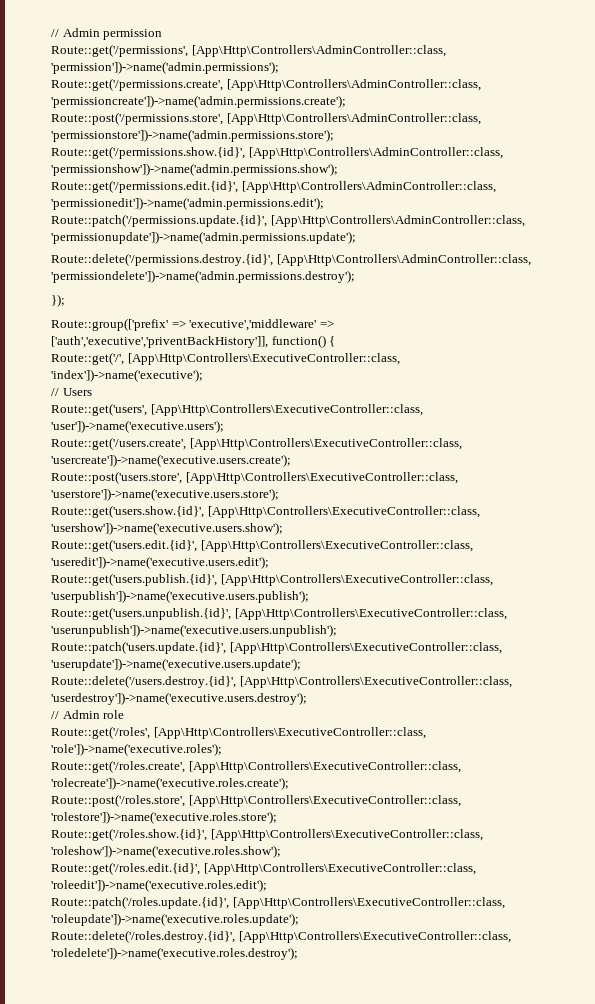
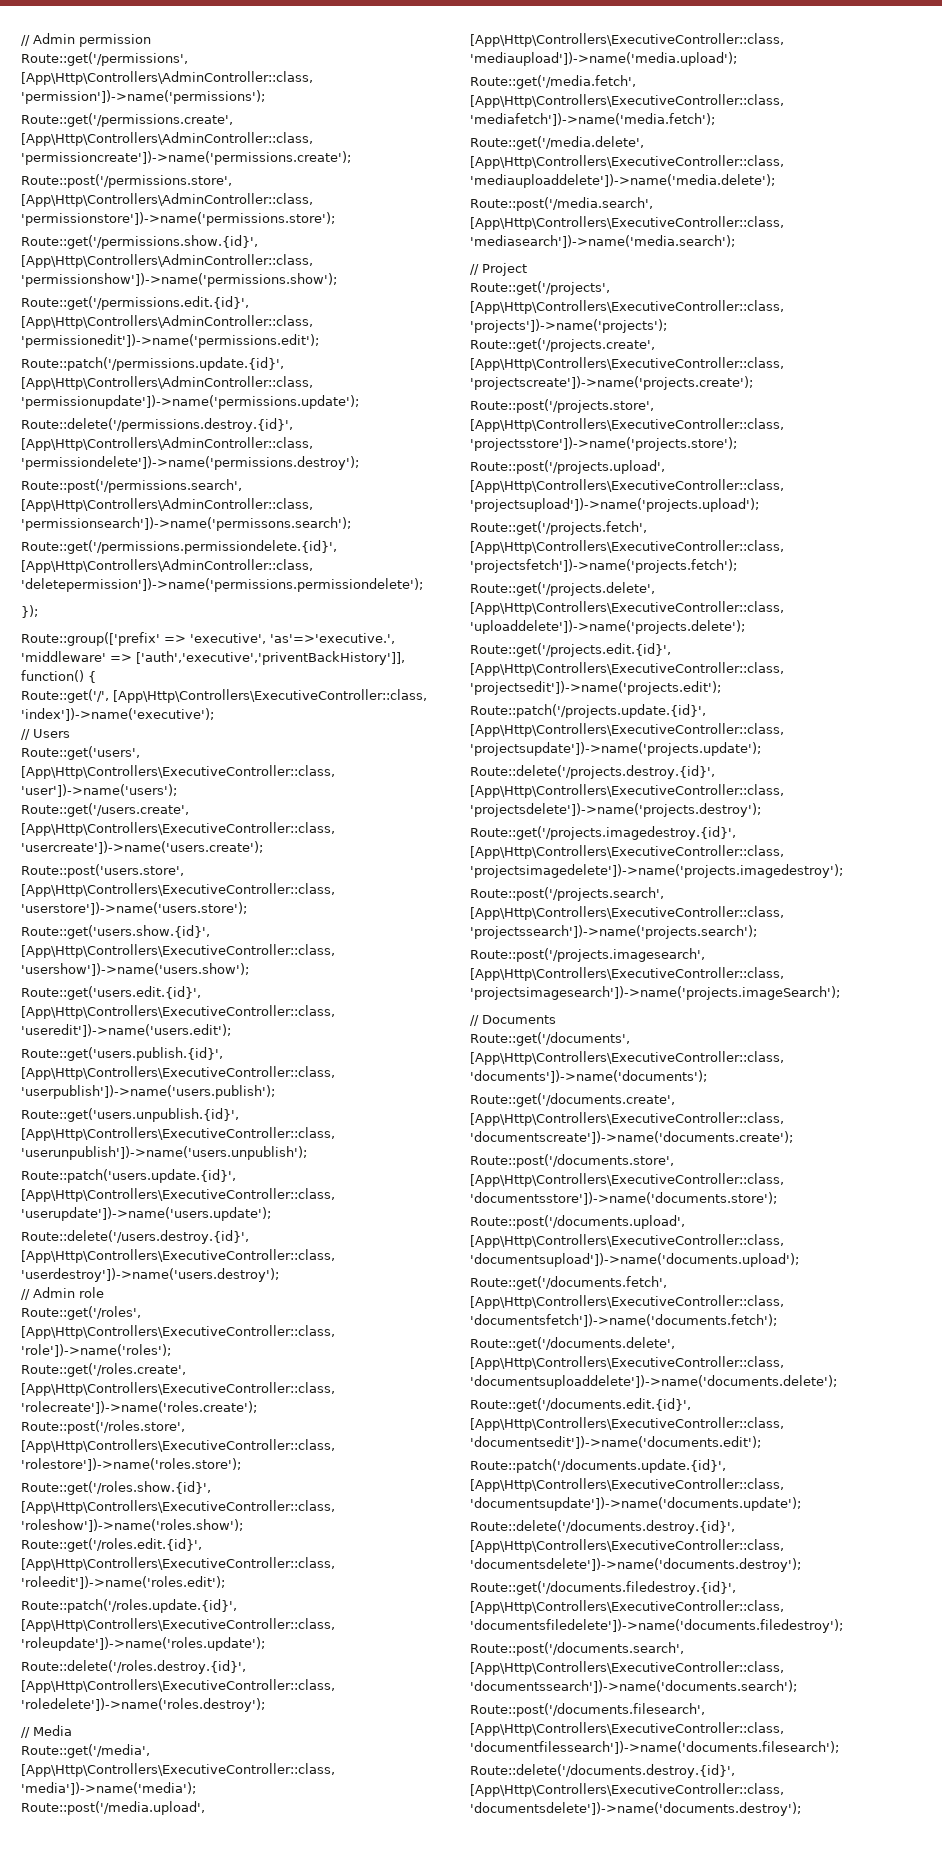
- Route::get('/permissions', [App\Http\Controllers\AdminController::class, 'permission'])->name('admin.permissions');
+ Route::get('/permissions', [App\Http\Controllers\AdminController::class, 'permission'])->name('permissions');
- Route::get('/permissions.create', [App\Http\Controllers\AdminController::class, 'permissioncreate'])->name('admin.permissions.create');
+ Route::get('/permissions.create', [App\Http\Controllers\AdminController::class, 'permissioncreate'])->name('permissions.create');
- Route::post('/permissions.store', [App\Http\Controllers\AdminController::class, 'permissionstore'])->name('admin.permissions.store');
+ Route::post('/permissions.store', [App\Http\Controllers\AdminController::class, 'permissionstore'])->name('permissions.store');
- Route::get('/permissions.show.{id}', [App\Http\Controllers\AdminController::class, 'permissionshow'])->name('admin.permissions.show');
+ Route::get('/permissions.show.{id}', [App\Http\Controllers\AdminController::class, 'permissionshow'])->name('permissions.show');
- Route::get('/permissions.edit.{id}', [App\Http\Controllers\AdminController::class, 'permissionedit'])->name('admin.permissions.edit');
+ Route::get('/permissions.edit.{id}', [App\Http\Controllers\AdminController::class, 'permissionedit'])->name('permissions.edit');
- Route::patch('/permissions.update.{id}', [App\Http\Controllers\AdminController::class, 'permissionupdate'])->name('admin.permissions.update');
+ Route::patch('/permissions.update.{id}', [App\Http\Controllers\AdminController::class, 'permissionupdate'])->name('permissions.update');
- Route::delete('/permissions.destroy.{id}', [App\Http\Controllers\AdminController::class, 'permissiondelete'])->name('admin.permissions.destroy');
+ Route::delete('/permissions.destroy.{id}', [App\Http\Controllers\AdminController::class, 'permissiondelete'])->name('permissions.destroy');
+ Route::post('/permissions.search', [App\Http\Controllers\AdminController::class, 'permissionsearch'])->name('permissons.search');
+ Route::get('/permissions.permissiondelete.{id}', [App\Http\Controllers\AdminController::class, 'deletepermission'])->name('permissions.permissiondelete');
- Route::group(['prefix' => 'executive','middleware' => ['auth','executive','priventBackHistory']], function() {
+ Route::group(['prefix' => 'executive', 'as'=>'executive.', 'middleware' => ['auth','executive','priventBackHistory']], function() {
- Route::get('users', [App\Http\Controllers\ExecutiveController::class, 'user'])->name('executive.users');
+ Route::get('users', [App\Http\Controllers\ExecutiveController::class, 'user'])->name('users');
- Route::get('/users.create', [App\Http\Controllers\ExecutiveController::class, 'usercreate'])->name('executive.users.create');
+ Route::get('/users.create', [App\Http\Controllers\ExecutiveController::class, 'usercreate'])->name('users.create');
- Route::post('users.store', [App\Http\Controllers\ExecutiveController::class, 'userstore'])->name('executive.users.store');
+ Route::post('users.store', [App\Http\Controllers\ExecutiveController::class, 'userstore'])->name('users.store');
- Route::get('users.show.{id}', [App\Http\Controllers\ExecutiveController::class, 'usershow'])->name('executive.users.show');
+ Route::get('users.show.{id}', [App\Http\Controllers\ExecutiveController::class, 'usershow'])->name('users.show');
- Route::get('users.edit.{id}', [App\Http\Controllers\ExecutiveController::class, 'useredit'])->name('executive.users.edit');
+ Route::get('users.edit.{id}', [App\Http\Controllers\ExecutiveController::class, 'useredit'])->name('users.edit');
- Route::get('users.publish.{id}', [App\Http\Controllers\ExecutiveController::class, 'userpublish'])->name('executive.users.publish');
+ Route::get('users.publish.{id}', [App\Http\Controllers\ExecutiveController::class, 'userpublish'])->name('users.publish');
- Route::get('users.unpublish.{id}', [App\Http\Controllers\ExecutiveController::class, 'userunpublish'])->name('executive.users.unpublish');
+ Route::get('users.unpublish.{id}', [App\Http\Controllers\ExecutiveController::class, 'userunpublish'])->name('users.unpublish');
- Route::patch('users.update.{id}', [App\Http\Controllers\ExecutiveController::class, 'userupdate'])->name('executive.users.update');
+ Route::patch('users.update.{id}', [App\Http\Controllers\ExecutiveController::class, 'userupdate'])->name('users.update');
- Route::delete('/users.destroy.{id}', [App\Http\Controllers\ExecutiveController::class, 'userdestroy'])->name('executive.users.destroy');
+ Route::delete('/users.destroy.{id}', [App\Http\Controllers\ExecutiveController::class, 'userdestroy'])->name('users.destroy');
- Route::get('/roles', [App\Http\Controllers\ExecutiveController::class, 'role'])->name('executive.roles');
+ Route::get('/roles', [App\Http\Controllers\ExecutiveController::class, 'role'])->name('roles');
- Route::get('/roles.create', [App\Http\Controllers\ExecutiveController::class, 'rolecreate'])->name('executive.roles.create');
+ Route::get('/roles.create', [App\Http\Controllers\ExecutiveController::class, 'rolecreate'])->name('roles.create');
- Route::post('/roles.store', [App\Http\Controllers\ExecutiveController::class, 'rolestore'])->name('executive.roles.store');
+ Route::post('/roles.store', [App\Http\Controllers\ExecutiveController::class, 'rolestore'])->name('roles.store');
- Route::get('/roles.show.{id}', [App\Http\Controllers\ExecutiveController::class, 'roleshow'])->name('executive.roles.show');
+ Route::get('/roles.show.{id}', [App\Http\Controllers\ExecutiveController::class, 'roleshow'])->name('roles.show');
- Route::get('/roles.edit.{id}', [App\Http\Controllers\ExecutiveController::class, 'roleedit'])->name('executive.roles.edit');
+ Route::get('/roles.edit.{id}', [App\Http\Controllers\ExecutiveController::class, 'roleedit'])->name('roles.edit');
- Route::patch('/roles.update.{id}', [App\Http\Controllers\ExecutiveController::class, 'roleupdate'])->name('executive.roles.update');
+ Route::patch('/roles.update.{id}', [App\Http\Controllers\ExecutiveController::class, 'roleupdate'])->name('roles.update');
- Route::delete('/roles.destroy.{id}', [App\Http\Controllers\ExecutiveController::class, 'roledelete'])->name('executive.roles.destroy');
+ Route::delete('/roles.destroy.{id}', [App\Http\Controllers\ExecutiveController::class, 'roledelete'])->name('roles.destroy');
+ // Media
+ Route::get('/media', [App\Http\Controllers\ExecutiveController::class, 'media'])->name('media');
+ Route::post('/media.upload', [App\Http\Controllers\ExecutiveController::class, 'mediaupload'])->name('media.upload');
+ Route::get('/media.fetch', [App\Http\Controllers\ExecutiveController::class, 'mediafetch'])->name('media.fetch');
+ Route::get('/media.delete', [App\Http\Controllers\ExecutiveController::class, 'mediauploaddelete'])->name('media.delete');
+ Route::post('/media.search', [App\Http\Controllers\ExecutiveController::class, 'mediasearch'])->name('media.search');
+ // Project
+ Route::get('/projects', [App\Http\Controllers\ExecutiveController::class, 'projects'])->name('projects');
+ Route::get('/projects.create', [App\Http\Controllers\ExecutiveController::class, 'projectscreate'])->name('projects.create');
+ Route::post('/projects.store', [App\Http\Controllers\ExecutiveController::class, 'projectsstore'])->name('projects.store');
+ Route::post('/projects.upload', [App\Http\Controllers\ExecutiveController::class, 'projectsupload'])->name('projects.upload');
+ Route::get('/projects.fetch', [App\Http\Controllers\ExecutiveController::class, 'projectsfetch'])->name('projects.fetch');
+ Route::get('/projects.delete', [App\Http\Controllers\ExecutiveController::class, 'uploaddelete'])->name('projects.delete');
+ Route::get('/projects.edit.{id}', [App\Http\Controllers\ExecutiveController::class, 'projectsedit'])->name('projects.edit');
+ Route::patch('/projects.update.{id}', [App\Http\Controllers\ExecutiveController::class, 'projectsupdate'])->name('projects.update');
+ Route::delete('/projects.destroy.{id}', [App\Http\Controllers\ExecutiveController::class, 'projectsdelete'])->name('projects.destroy');
+ Route::get('/projects.imagedestroy.{id}', [App\Http\Controllers\ExecutiveController::class, 'projectsimagedelete'])->name('projects.imagedestroy');
+ Route::post('/projects.search', [App\Http\Controllers\ExecutiveController::class, 'projectssearch'])->name('projects.search');
+ Route::post('/projects.imagesearch', [App\Http\Controllers\ExecutiveController::class, 'projectsimagesearch'])->name('projects.imageSearch');
+ // Documents
+ Route::get('/documents', [App\Http\Controllers\ExecutiveController::class, 'documents'])->name('documents');
+ Route::get('/documents.create', [App\Http\Controllers\ExecutiveController::class, 'documentscreate'])->name('documents.create');
+ Route::post('/documents.store', [App\Http\Controllers\ExecutiveController::class, 'documentsstore'])->name('documents.store');
+ Route::post('/documents.upload', [App\Http\Controllers\ExecutiveController::class, 'documentsupload'])->name('documents.upload');
+ Route::get('/documents.fetch', [App\Http\Controllers\ExecutiveController::class, 'documentsfetch'])->name('documents.fetch');
+ Route::get('/documents.delete', [App\Http\Controllers\ExecutiveController::class, 'documentsuploaddelete'])->name('documents.delete');
+ Route::get('/documents.edit.{id}', [App\Http\Controllers\ExecutiveController::class, 'documentsedit'])->name('documents.edit');
+ Route::patch('/documents.update.{id}', [App\Http\Controllers\ExecutiveController::class, 'documentsupdate'])->name('documents.update');
+ Route::delete('/documents.destroy.{id}', [App\Http\Controllers\ExecutiveController::class, 'documentsdelete'])->name('documents.destroy');
+ Route::get('/documents.filedestroy.{id}', [App\Http\Controllers\ExecutiveController::class, 'documentsfiledelete'])->name('documents.filedestroy');
+ Route::post('/documents.search', [App\Http\Controllers\ExecutiveController::class, 'documentssearch'])->name('documents.search');
+ Route::post('/documents.filesearch', [App\Http\Controllers\ExecutiveController::class, 'documentfilessearch'])->name('documents.filesearch');
+ Route::delete('/documents.destroy.{id}', [App\Http\Controllers\ExecutiveController::class, 'documentsdelete'])->name('documents.destroy');

